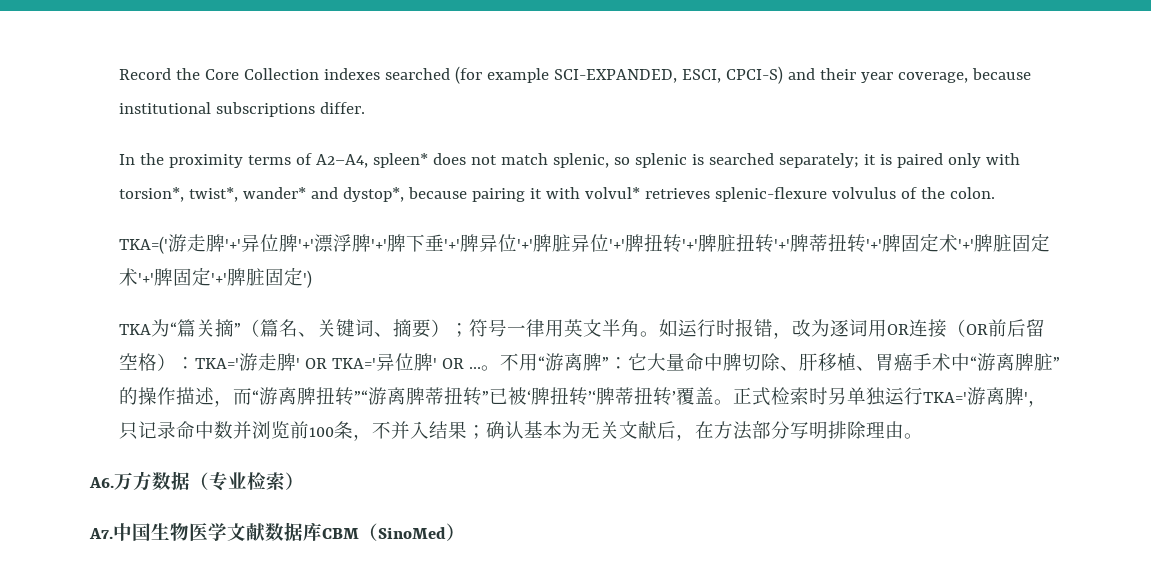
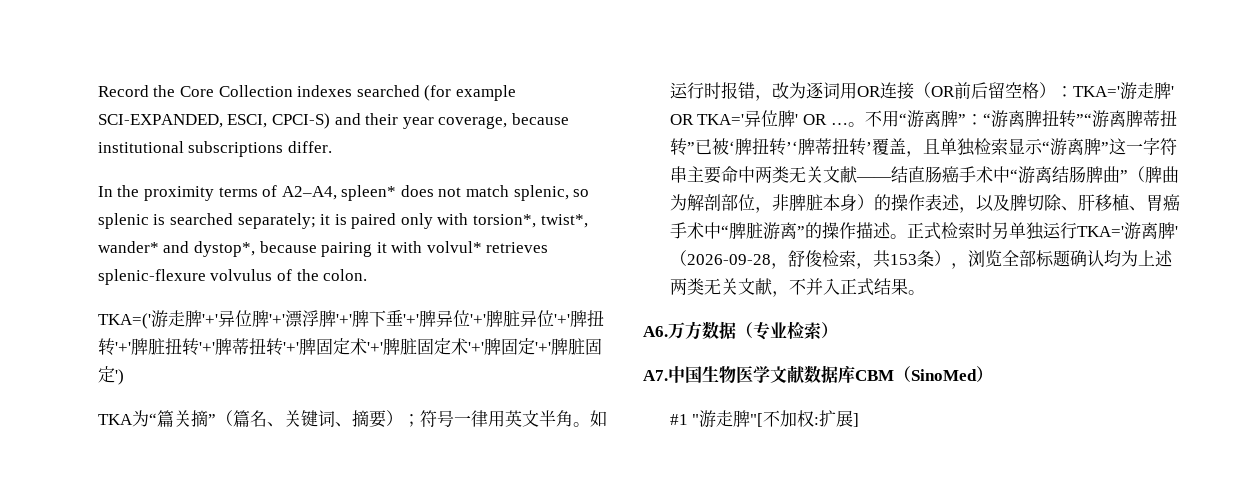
- 不用“游离脾”：它大量命中脾切除、肝移植、胃癌手术中“游离脾脏”的操作描述，而“游离脾扭转”“游离脾蒂扭转”已被‘脾扭转’‘脾蒂扭转’覆盖。
+ 不用“游离脾”：“游离脾扭转”“游离脾蒂扭转”已被‘脾扭转’‘脾蒂扭转’覆盖，且单独检索显示“游离脾”这一字符串主要命中两类无关文献——结直肠癌手术中“游离结肠脾曲”（脾曲为解剖部位，非脾脏本身）的操作表述，以及脾切除、肝移植、胃癌手术中“脾脏游离”的操作描述。
- 正式检索时另单独运行TKA='游离脾'，只记录命中数并浏览前100条，不并入结果；确认基本为无关文献后，在方法部分写明排除理由。
+ 正式检索时另单独运行TKA='游离脾'（2026-09-28，舒俊检索，共153条），浏览全部标题确认均为上述两类无关文献，不并入正式结果。
+ #1 "游走脾"[不加权:扩展]

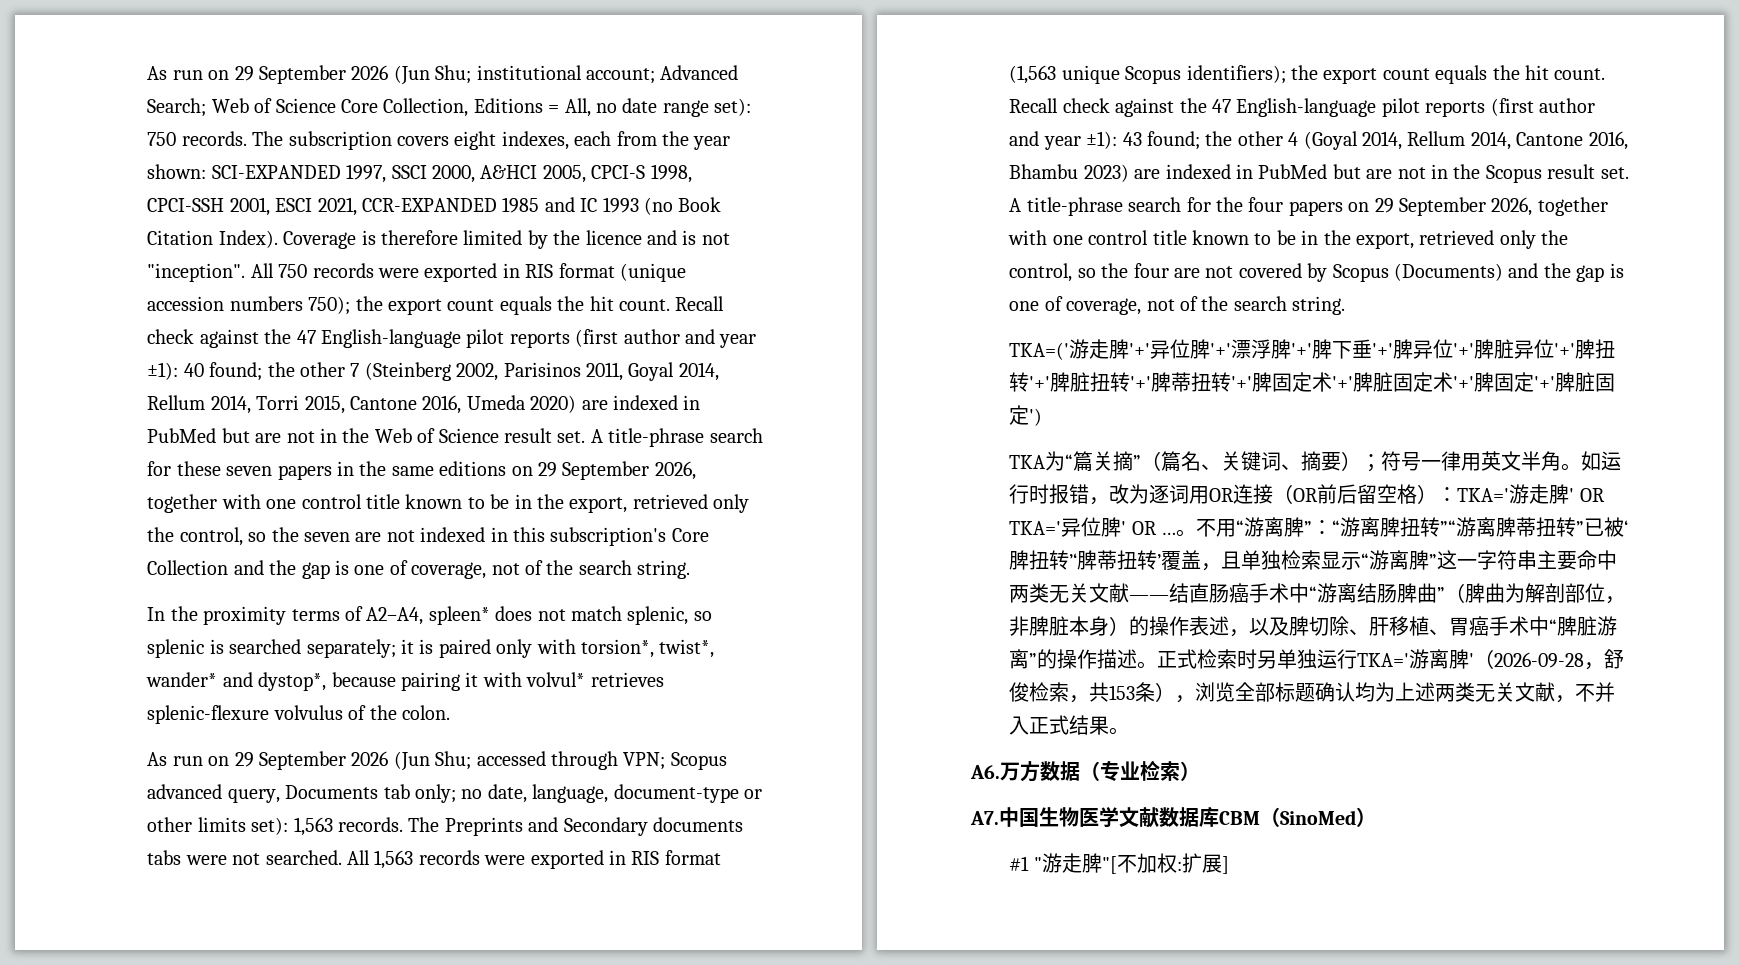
- Record the Core Collection indexes searched (for example SCI-EXPANDED, ESCI, CPCI-S) and their year coverage, because institutional subscriptions differ.
+ As run on 29 September 2026 (Jun Shu; institutional account; Advanced Search; Web of Science Core Collection, Editions = All, no date range set): 750 records. The subscription covers eight indexes, each from the year shown: SCI-EXPANDED 1997, SSCI 2000, A&HCI 2005, CPCI-S 1998, CPCI-SSH 2001, ESCI 2021, CCR-EXPANDED 1985 and IC 1993 (no Book Citation Index). Coverage is therefore limited by the licence and is not "inception". All 750 records were exported in RIS format (unique accession numbers 750); the export count equals the hit count. Recall check against the 47 English-language pilot reports (first author and year ±1): 40 found; the other 7 (Steinberg 2002, Parisinos 2011, Goyal 2014, Rellum 2014, Torri 2015, Cantone 2016, Umeda 2020) are indexed in PubMed but are not in the Web of Science result set. A title-phrase search for these seven papers in the same editions on 29 September 2026, together with one control title known to be in the export, retrieved only the control, so the seven are not indexed in this subscription's Core Collection and the gap is one of coverage, not of the search string.
+ As run on 29 September 2026 (Jun Shu; accessed through VPN; Scopus advanced query, Documents tab only; no date, language, document-type or other limits set): 1,563 records. The Preprints and Secondary documents tabs were not searched. All 1,563 records were exported in RIS format (1,563 unique Scopus identifiers); the export count equals the hit count. Recall check against the 47 English-language pilot reports (first author and year ±1): 43 found; the other 4 (Goyal 2014, Rellum 2014, Cantone 2016, Bhambu 2023) are indexed in PubMed but are not in the Scopus result set. A title-phrase search for the four papers on 29 September 2026, together with one control title known to be in the export, retrieved only the control, so the four are not covered by Scopus (Documents) and the gap is one of coverage, not of the search string.

